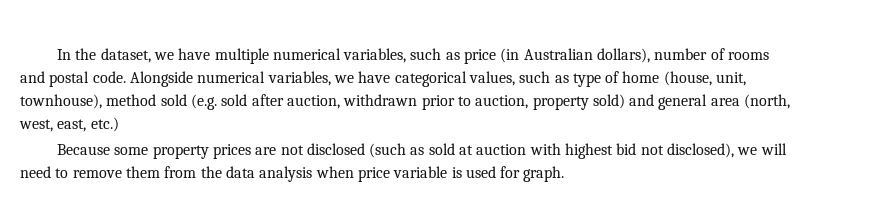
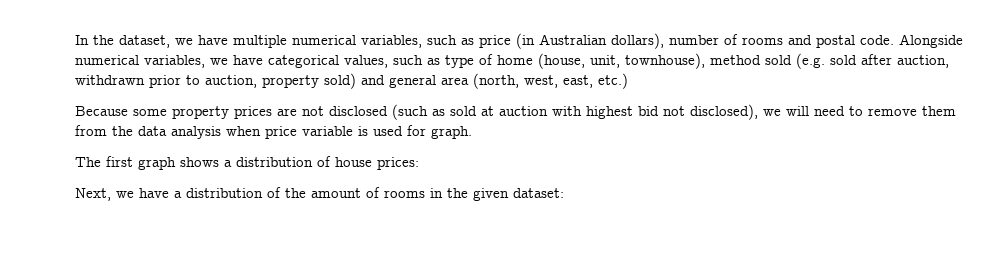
+ The first graph shows a distribution of house prices:
+ Next, we have a distribution of the amount of rooms in the given dataset:

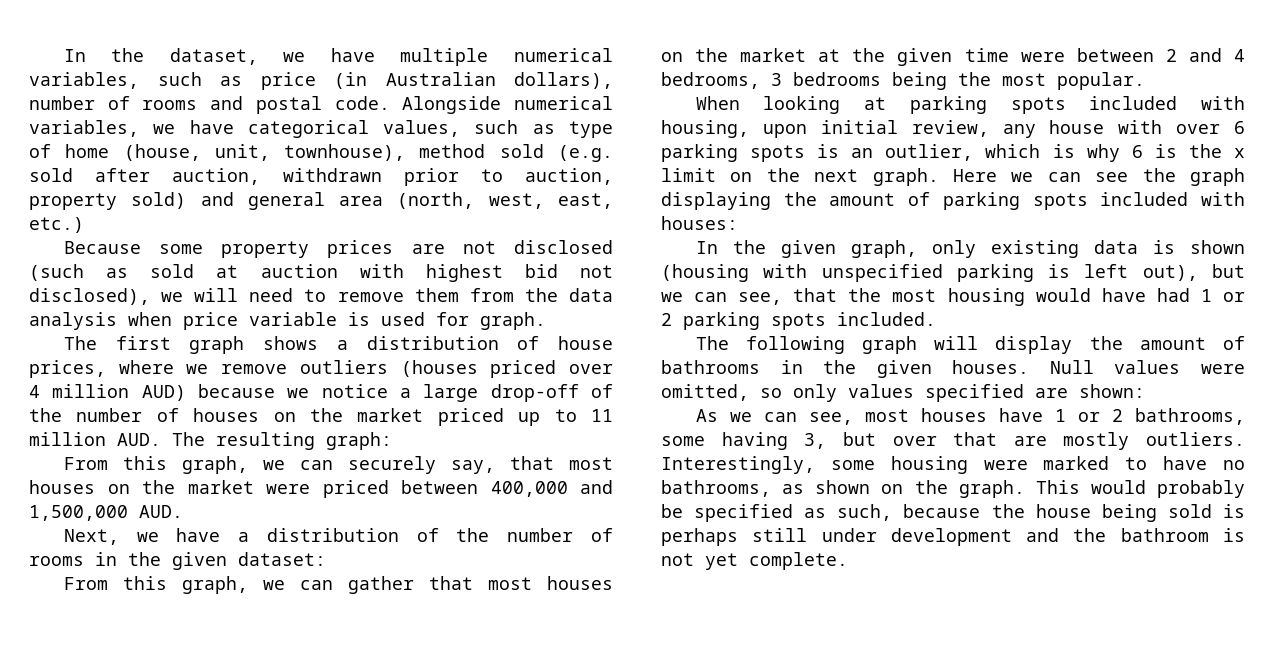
- The first graph shows a distribution of house prices:
+ The first graph shows a distribution of house prices, where we remove outliers (houses priced over 4 million AUD) because we notice a large drop-off of the number of houses on the market priced up to 11 million AUD. The resulting graph:
+ From this graph, we can securely say, that most houses on the market were priced between 400,000 and 1,500,000 AUD.
- Next, we have a distribution of the amount of rooms in the given dataset:
+ Next, we have a distribution of the number of rooms in the given dataset:
+ From this graph, we can gather that most houses on the market at the given time were between 2 and 4 bedrooms, 3 bedrooms being the most popular.
+ When looking at parking spots included with housing, upon initial review, any house with over 6 parking spots is an outlier, which is why 6 is the x limit on the next graph. Here we can see the graph displaying the amount of parking spots included with houses:
+ In the given graph, only existing data is shown (housing with unspecified parking is left out), but we can see, that the most housing would have had 1 or 2 parking spots included.
+ The following graph will display the amount of bathrooms in the given houses. Null values were omitted, so only values specified are shown:
+ As we can see, most houses have 1 or 2 bathrooms, some having 3, but over that are mostly outliers. Interestingly, some housing were marked to have no bathrooms, as shown on the graph. This would probably be specified as such, because the house being sold is perhaps still under development and the bathroom is not yet complete.

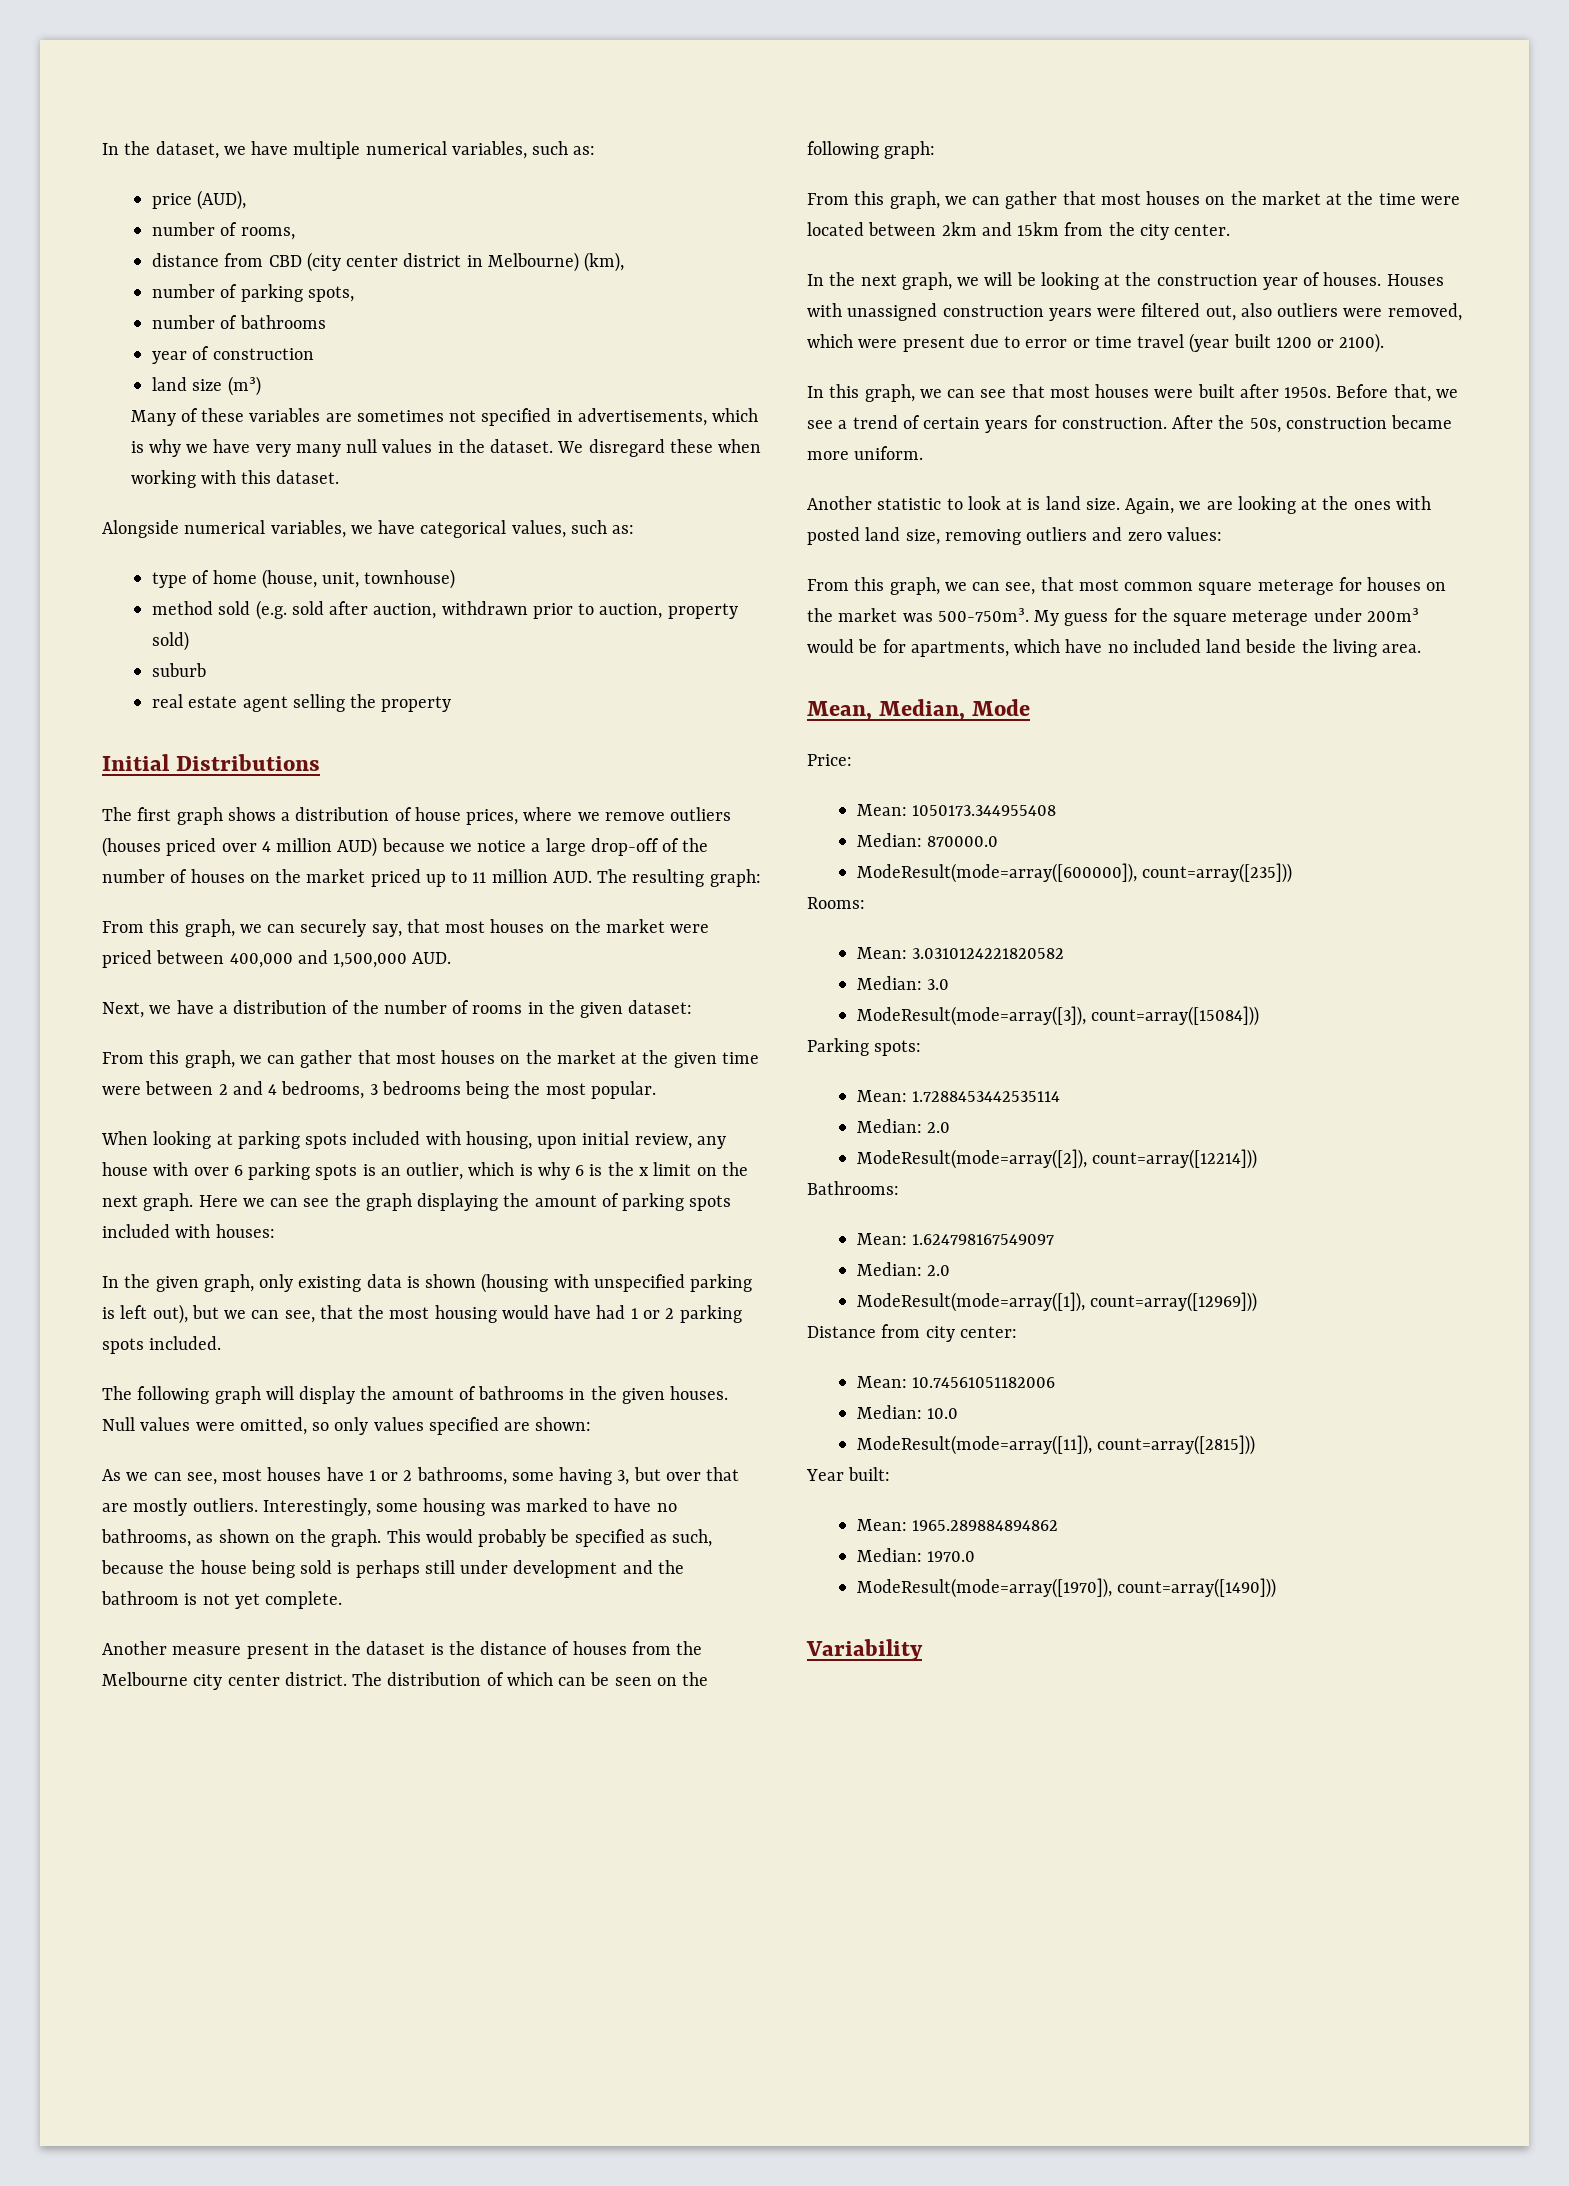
- In the dataset, we have multiple numerical variables, such as price (in Australian dollars), number of rooms and postal code. Alongside numerical variables, we have categorical values, such as type of home (house, unit, townhouse), method sold (e.g. sold after auction, withdrawn prior to auction, property sold) and general area (north, west, east, etc.)
- Because some property prices are not disclosed (such as sold at auction with highest bid not disclosed), we will need to remove them from the data analysis when price variable is used for graph.
+ In the dataset, we have multiple numerical variables, such as:
+ price (AUD),
+ number of rooms,
+ distance from CBD (city center district in Melbourne) (km),
+ number of parking spots,
+ number of bathrooms
+ year of construction
+ land size (m³)
+ Many of these variables are sometimes not specified in advertisements, which is why we have very many null values in the dataset. We disregard these when working with this dataset.
+ Alongside numerical variables, we have categorical values, such as:
+ type of home (house, unit, townhouse)
+ method sold (e.g. sold after auction, withdrawn prior to auction, property sold)
+ suburb
+ real estate agent selling the property
+ Initial Distributions
- Interestingly, some housing were marked to have no bathrooms, as shown on the graph.
+ Interestingly, some housing was marked to have no bathrooms, as shown on the graph.
+ Another measure present in the dataset is the distance of houses from the Melbourne city center district. The distribution of which can be seen on the following graph:
+ From this graph, we can gather that most houses on the market at the time were located between 2km and 15km from the city center.
+ In the next graph, we will be looking at the construction year of houses. Houses with unassigned construction years were filtered out, also outliers were removed, which were present due to error or time travel (year built 1200 or 2100).
+ In this graph, we can see that most houses were built after 1950s. Before that, we see a trend of certain years for construction. After the 50s, construction became more uniform.
+ Another statistic to look at is land size. Again, we are looking at the ones with posted land size, removing outliers and zero values:
+ From this graph, we can see, that most common square meterage for houses on the market was 500-750m³. My guess for the square meterage under 200m³ would be for apartments, which have no included land beside the living area.
+ Mean, Median, Mode
+ Price:
+ Mean: 1050173.344955408
+ Median: 870000.0
+ ModeResult(mode=array([600000]), count=array([235]))
+ Rooms:
+ Mean: 3.0310124221820582
+ Median: 3.0
+ ModeResult(mode=array([3]), count=array([15084]))
+ Parking spots:
+ Mean: 1.7288453442535114
+ Median: 2.0
+ ModeResult(mode=array([2]), count=array([12214]))
+ Bathrooms:
+ Mean: 1.624798167549097
+ Median: 2.0
+ ModeResult(mode=array([1]), count=array([12969]))
+ Distance from city center:
+ Mean: 10.74561051182006
+ Median: 10.0
+ ModeResult(mode=array([11]), count=array([2815]))
+ Year built:
+ Mean: 1965.289884894862
+ Median: 1970.0
+ ModeResult(mode=array([1970]), count=array([1490]))
+ Variability

